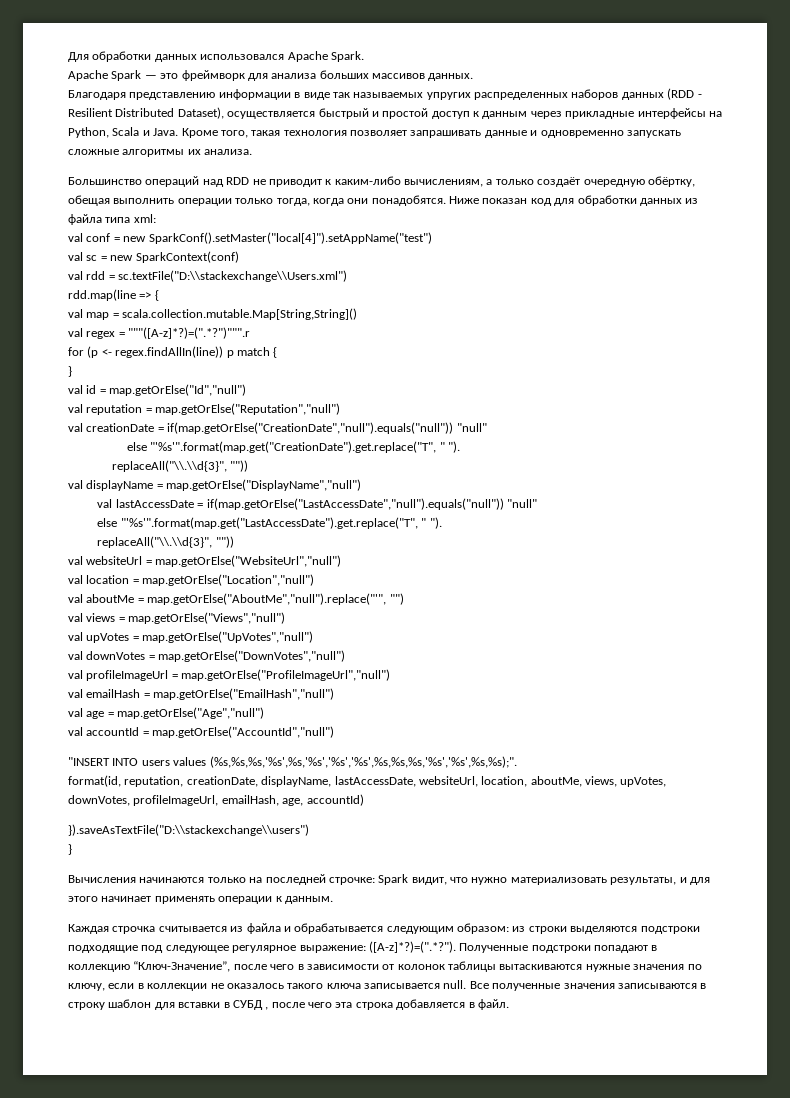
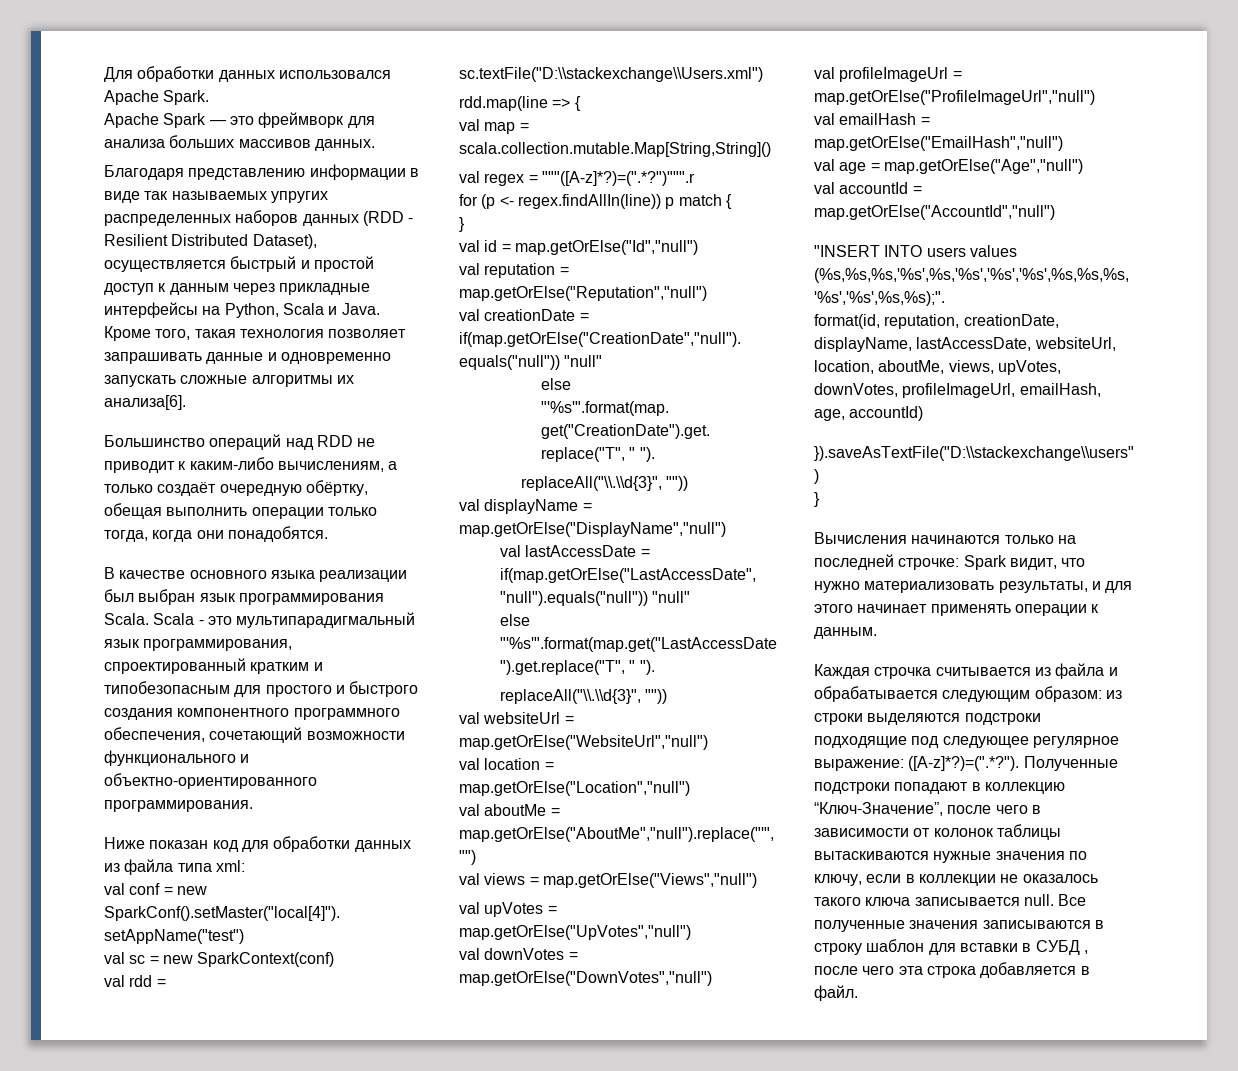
- Кроме того, такая технология позволяет запрашивать данные и одновременно запускать сложные алгоритмы их анализа.
+ Кроме того, такая технология позволяет запрашивать данные и одновременно запускать сложные алгоритмы их анализа[6].
- Большинство операций над RDD не приводит к каким-либо вычислениям, а только создаёт очередную обёртку, обещая выполнить операции только тогда, когда они понадобятся. Ниже показан код для обработки данных из файла типа xml:
+ Большинство операций над RDD не приводит к каким-либо вычислениям, а только создаёт очередную обёртку, обещая выполнить операции только тогда, когда они понадобятся.
+ В качестве основного языка реализации был выбран язык программирования Scala. Scala - это мультипарадигмальный язык программирования, спроектированный кратким и типобезопасным для простого и быстрого создания компонентного программного обеспечения, сочетающий возможности функционального и объектно-ориентированного программирования.
+ Ниже показан код для обработки данных из файла типа xml:

